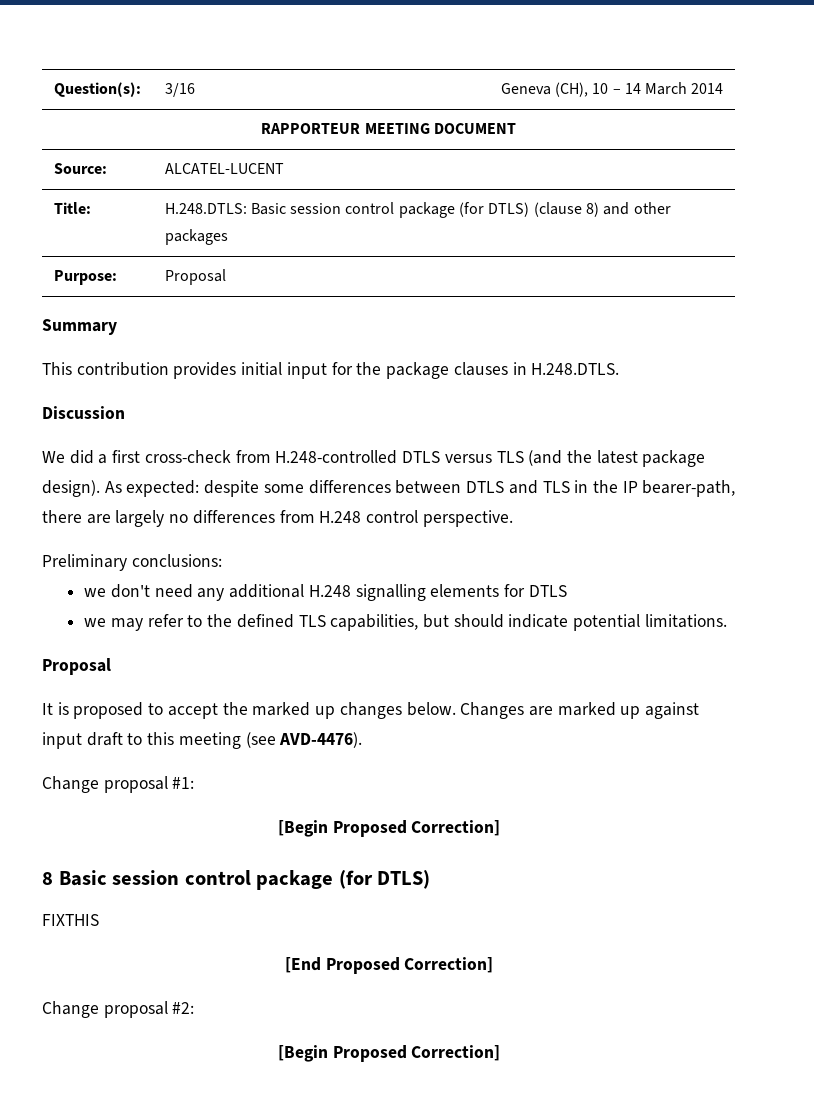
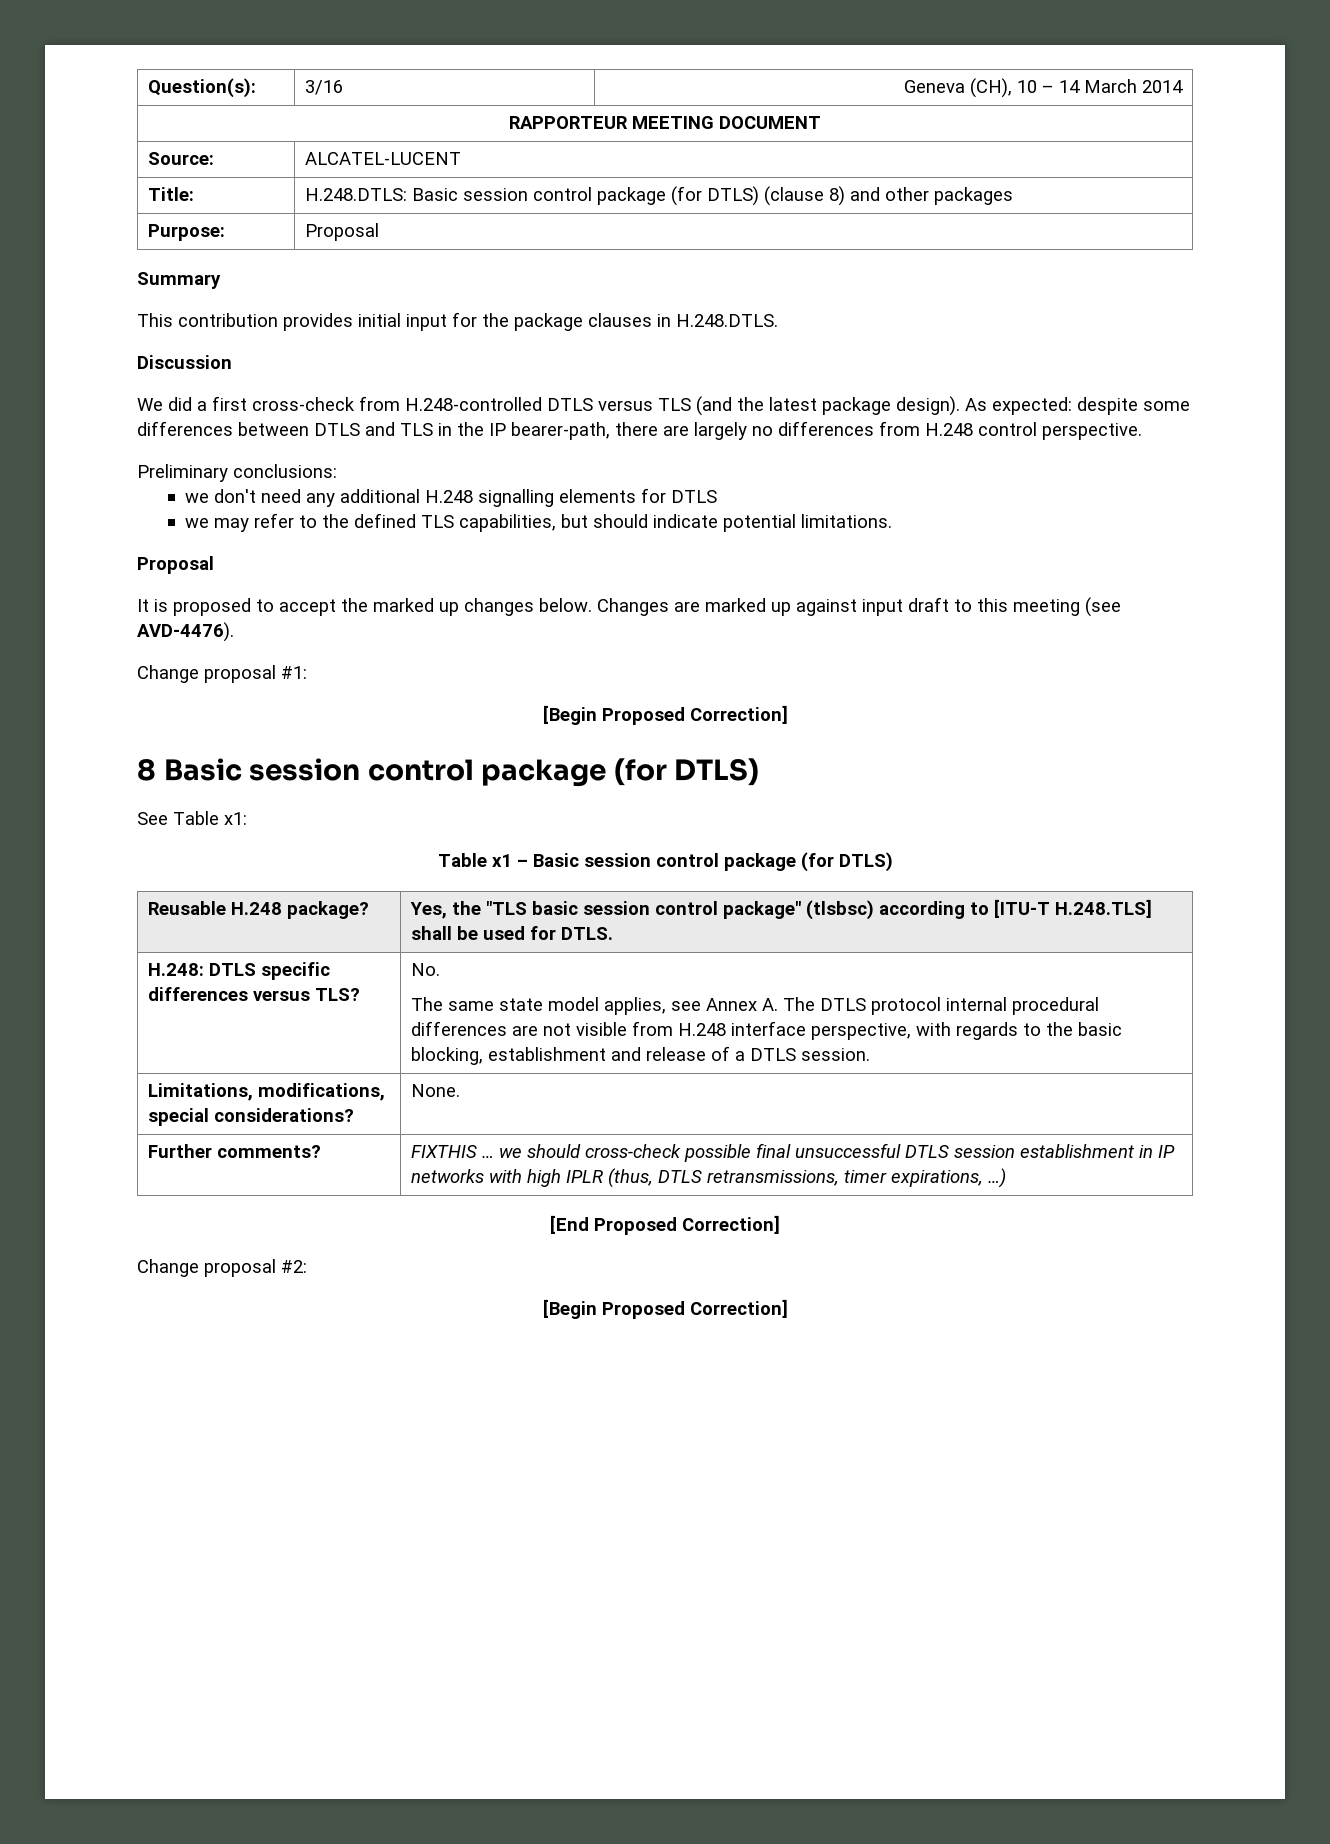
- FIXTHIS
+ See Table x1:
+ Table x1 – Basic session control package (for DTLS)
+ Reusable H.248 package? | Yes, the "TLS basic session control package" (tlsbsc) according to [ITU-T H.248.TLS] shall be used for DTLS.
+ H.248: DTLS specific differences versus TLS? | No.
+ The same state model applies, see Annex A. The DTLS protocol internal procedural differences are not visible from H.248 interface perspective, with regards to the basic blocking, establishment and release of a DTLS session.
+ Limitations, modifications, special considerations? | None.
+ Further comments? | FIXTHIS … we should cross-check possible final unsuccessful DTLS session establishment in IP networks with high IPLR (thus, DTLS retransmissions, timer expirations, …)

